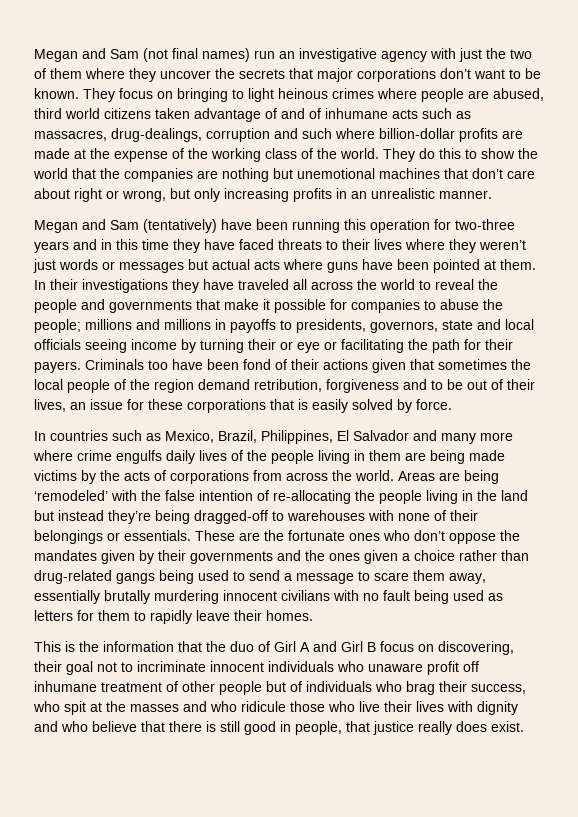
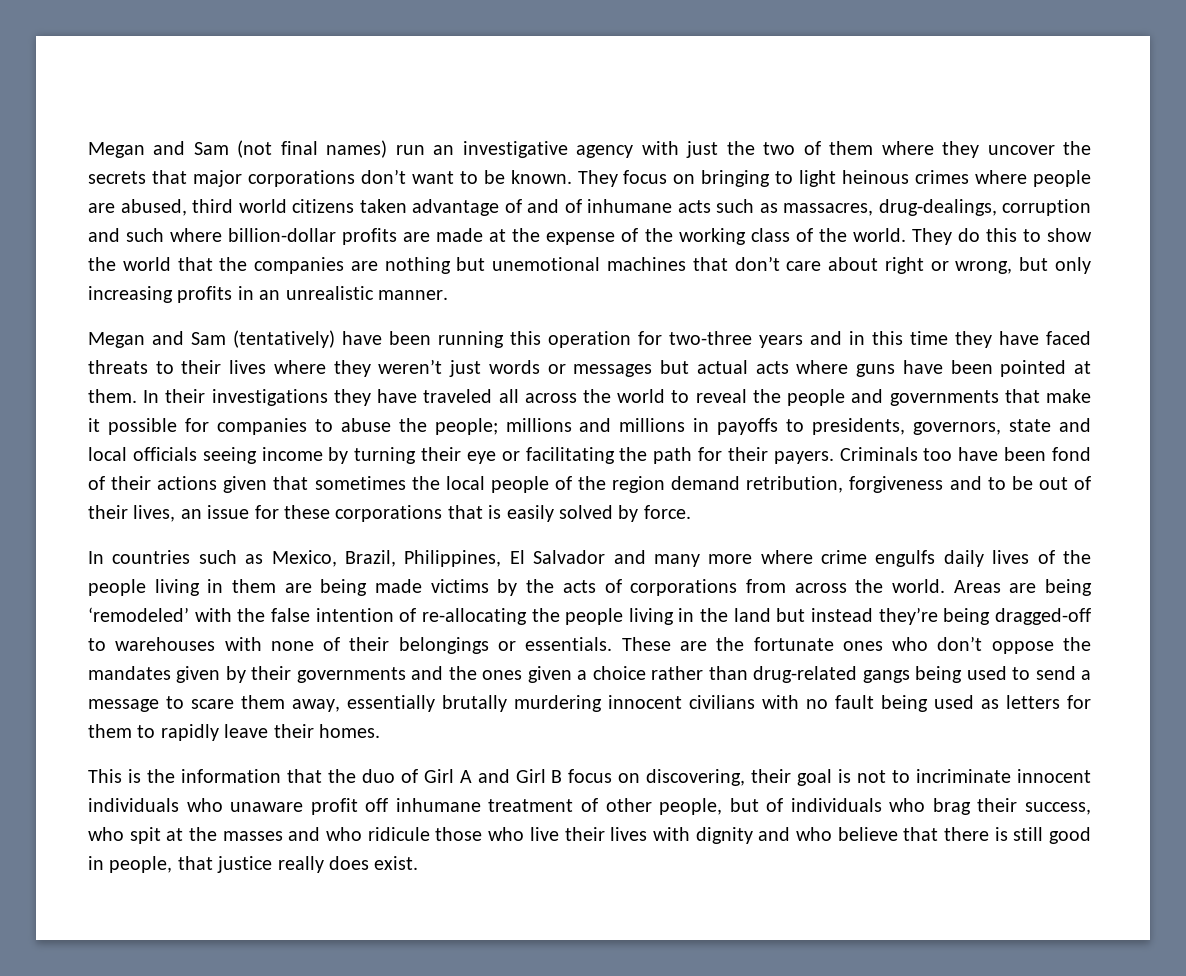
- In their investigations they have traveled all across the world to reveal the people and governments that make it possible for companies to abuse the people; millions and millions in payoffs to presidents, governors, state and local officials seeing income by turning their or eye or facilitating the path for their payers.
+ In their investigations they have traveled all across the world to reveal the people and governments that make it possible for companies to abuse the people; millions and millions in payoffs to presidents, governors, state and local officials seeing income by turning their eye or facilitating the path for their payers.
- This is the information that the duo of Girl A and Girl B focus on discovering, their goal not to incriminate innocent individuals who unaware profit off inhumane treatment of other people but of individuals who brag their success, who spit at the masses and who ridicule those who live their lives with dignity and who believe that there is still good in people, that justice really does exist.
+ This is the information that the duo of Girl A and Girl B focus on discovering, their goal is not to incriminate innocent individuals who unaware profit off inhumane treatment of other people, but of individuals who brag their success, who spit at the masses and who ridicule those who live their lives with dignity and who believe that there is still good in people, that justice really does exist.

